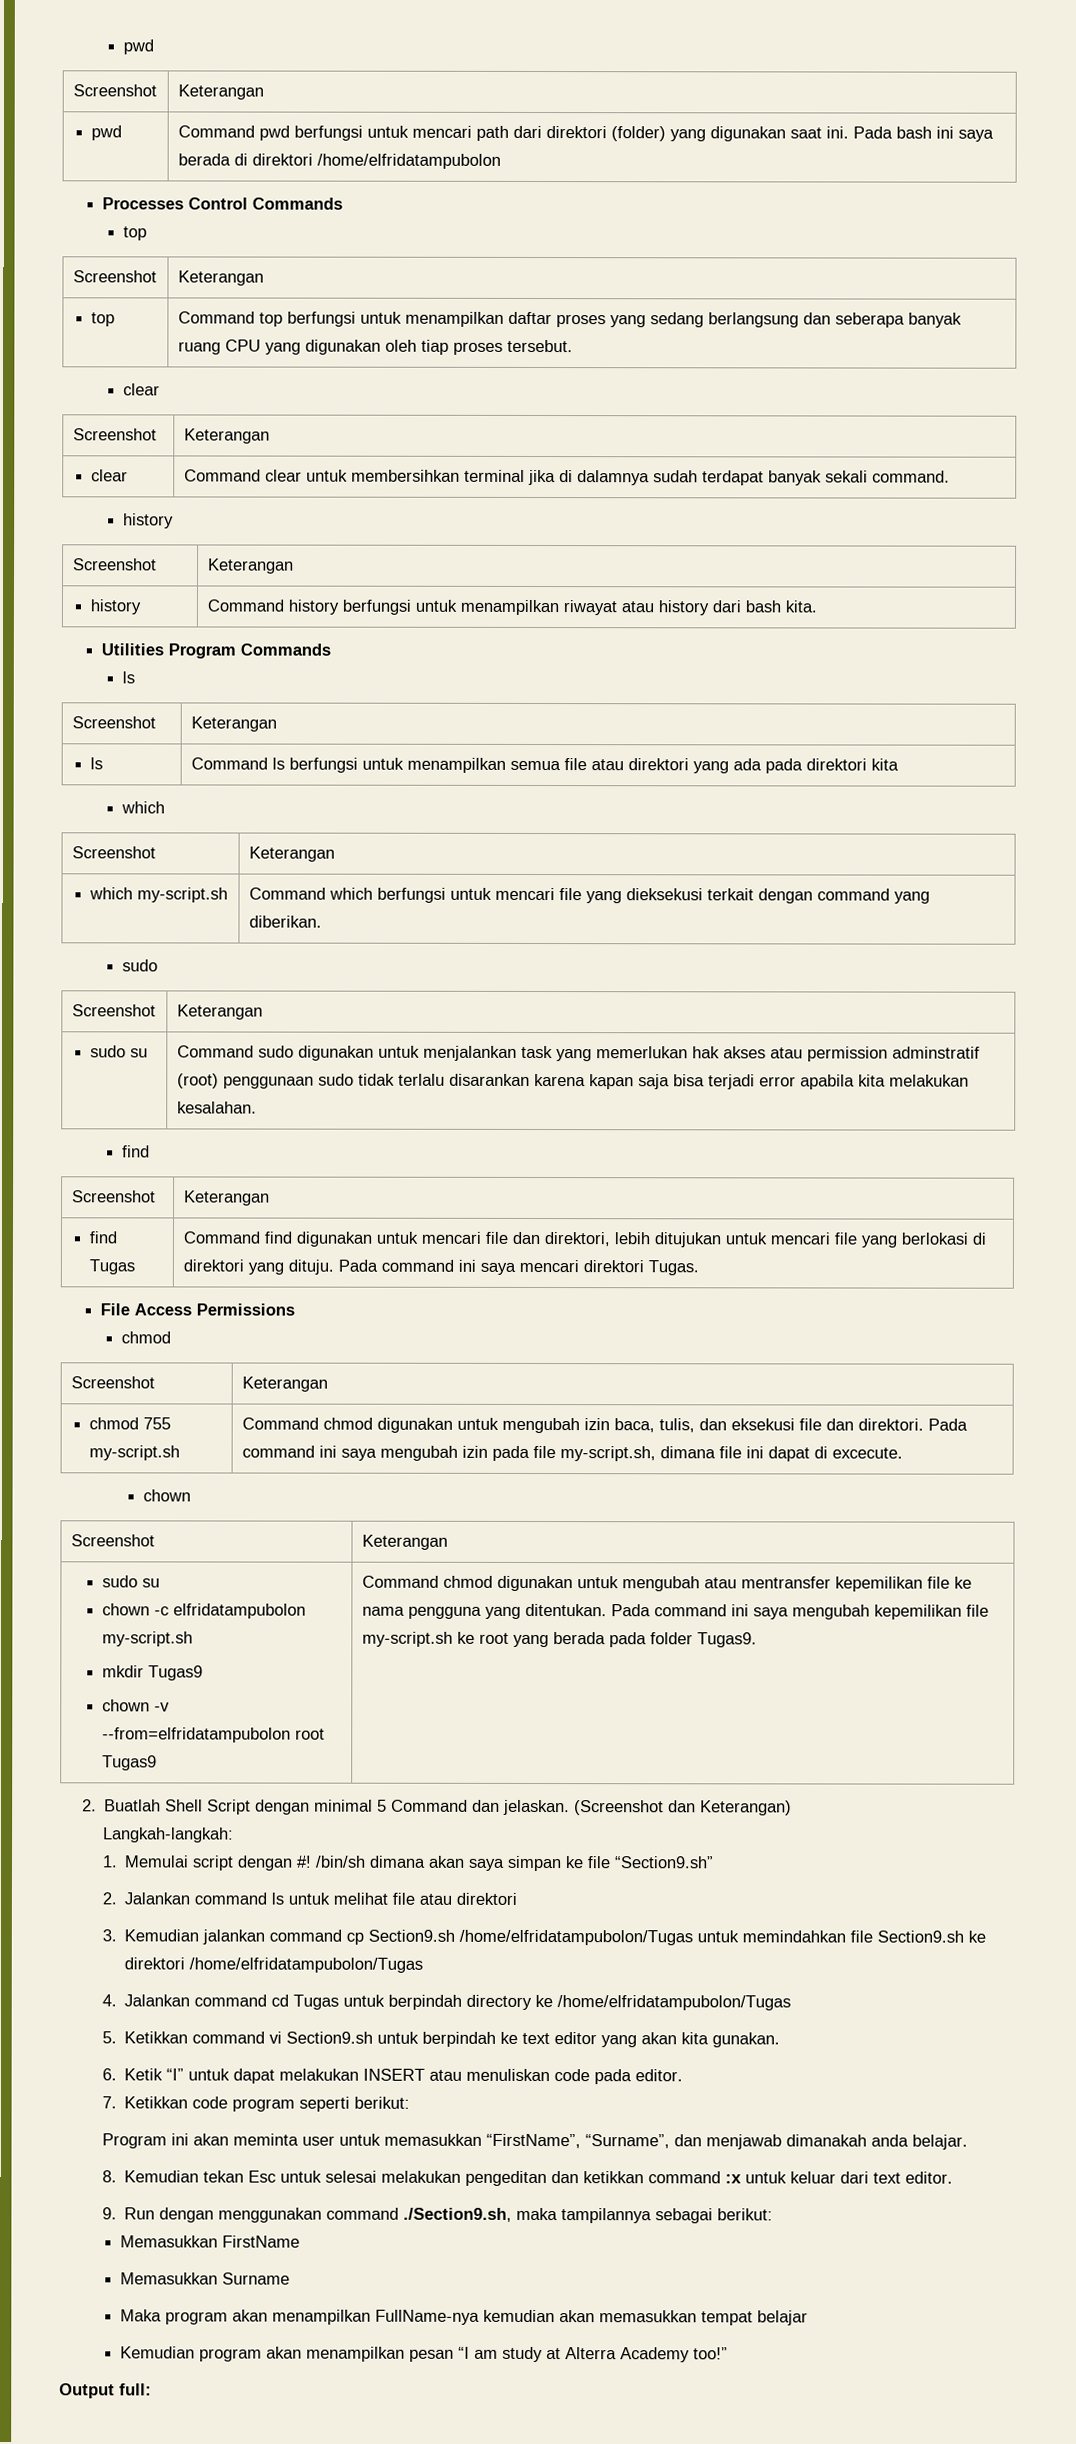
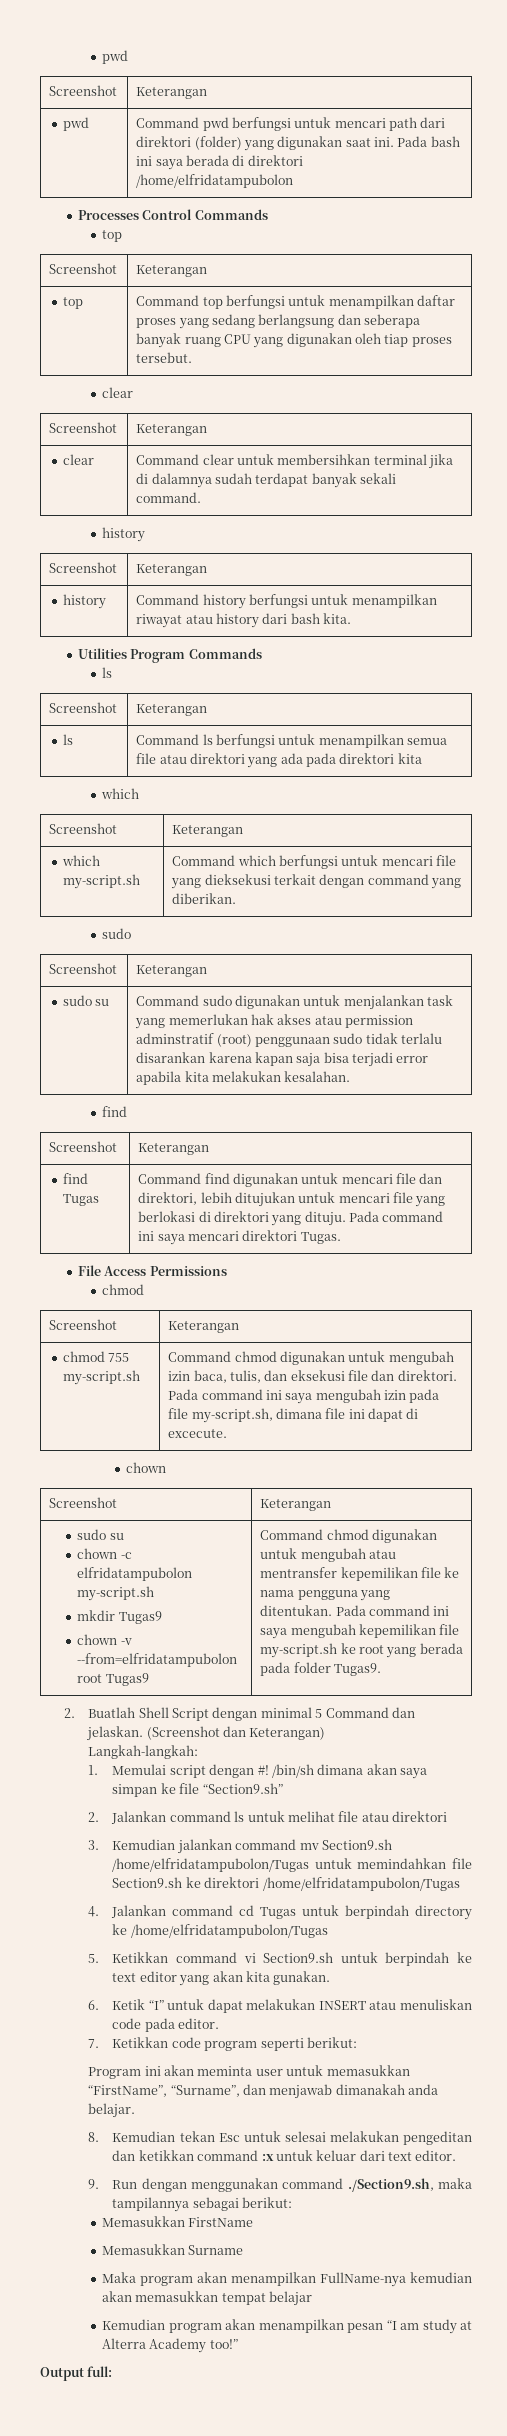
- 3. Kemudian jalankan command cp Section9.sh /home/elfridatampubolon/Tugas untuk memindahkan file Section9.sh ke direktori /home/elfridatampubolon/Tugas
+ 3. Kemudian jalankan command mv Section9.sh /home/elfridatampubolon/Tugas untuk memindahkan file Section9.sh ke direktori /home/elfridatampubolon/Tugas

